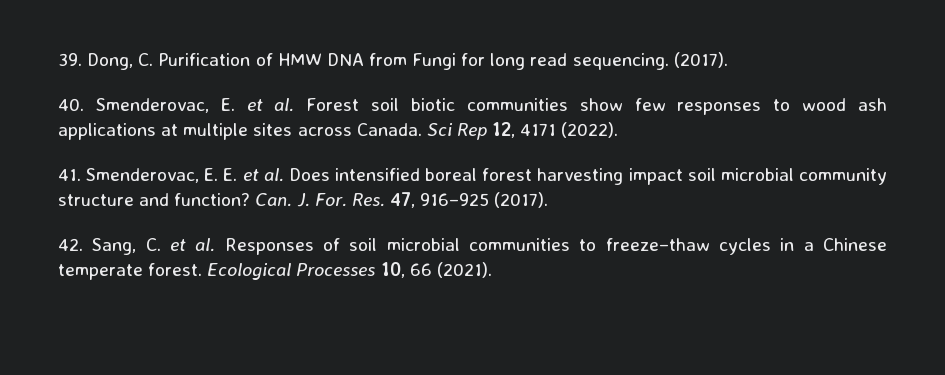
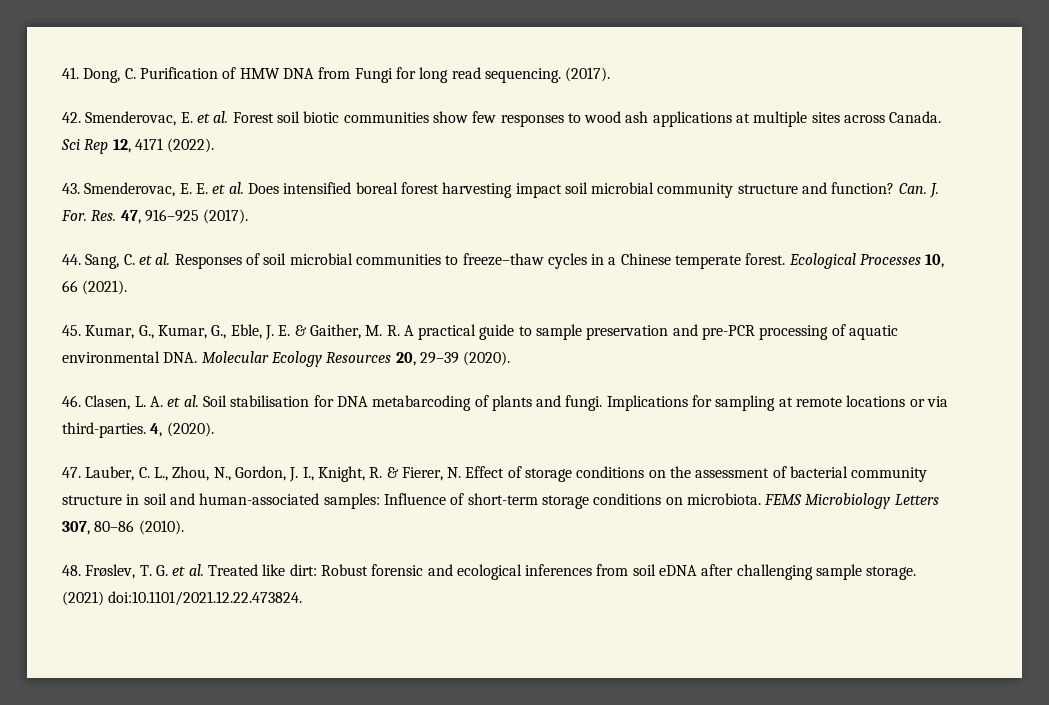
- 39. Dong, C. Purification of HMW DNA from Fungi for long read sequencing.
+ 41. Dong, C. Purification of HMW DNA from Fungi for long read sequencing.
- 40. Smenderovac, E. et al. Forest soil biotic communities show few responses to wood ash applications at multiple sites across Canada.
+ 42. Smenderovac, E. et al. Forest soil biotic communities show few responses to wood ash applications at multiple sites across Canada.
- 41. Smenderovac, E. E. et al. Does intensified boreal forest harvesting impact soil microbial community structure and function?
+ 43. Smenderovac, E. E. et al. Does intensified boreal forest harvesting impact soil microbial community structure and function?
- 42. Sang, C. et al. Responses of soil microbial communities to freeze–thaw cycles in a Chinese temperate forest.
+ 44. Sang, C. et al. Responses of soil microbial communities to freeze–thaw cycles in a Chinese temperate forest.
+ 45. Kumar, G., Kumar, G., Eble, J. E. & Gaither, M. R. A practical guide to sample preservation and pre-PCR processing of aquatic environmental DNA. Molecular Ecology Resources 20, 29–39 (2020).
+ 46. Clasen, L. A. et al. Soil stabilisation for DNA metabarcoding of plants and fungi. Implications for sampling at remote locations or via third-parties. 4, (2020).
+ 47. Lauber, C. L., Zhou, N., Gordon, J. I., Knight, R. & Fierer, N. Effect of storage conditions on the assessment of bacterial community structure in soil and human-associated samples: Influence of short-term storage conditions on microbiota. FEMS Microbiology Letters 307, 80–86 (2010).
+ 48. Frøslev, T. G. et al. Treated like dirt: Robust forensic and ecological inferences from soil eDNA after challenging sample storage. (2021) doi:10.1101/2021.12.22.473824.

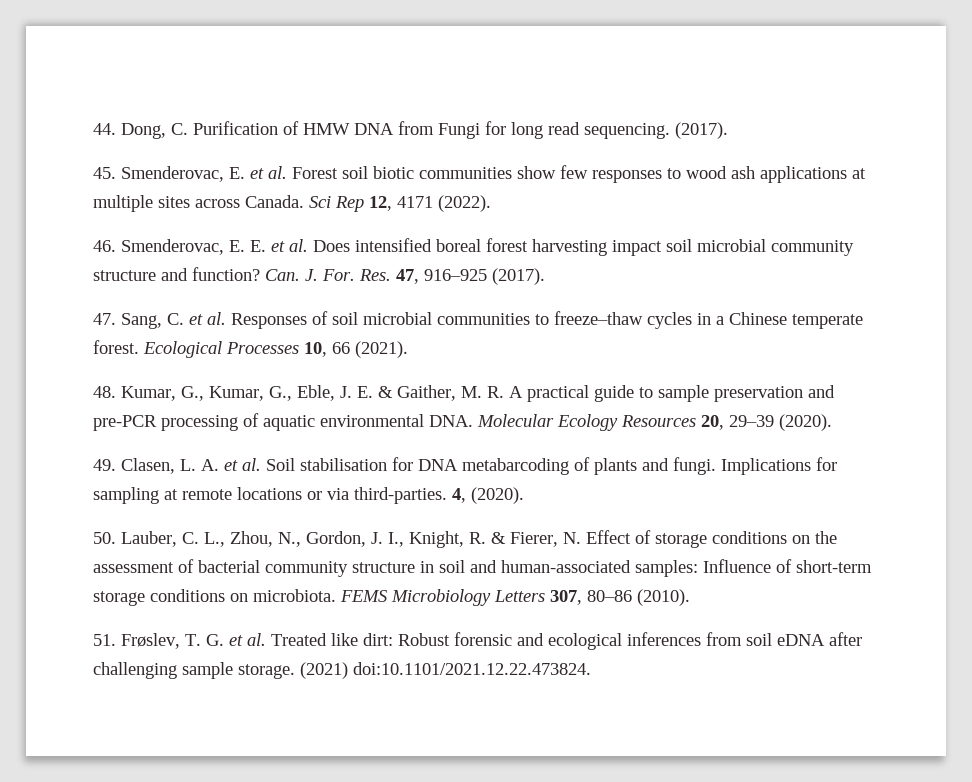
- 41. Dong, C. Purification of HMW DNA from Fungi for long read sequencing.
+ 44. Dong, C. Purification of HMW DNA from Fungi for long read sequencing.
- 42. Smenderovac, E. et al. Forest soil biotic communities show few responses to wood ash applications at multiple sites across Canada.
+ 45. Smenderovac, E. et al. Forest soil biotic communities show few responses to wood ash applications at multiple sites across Canada.
- 43. Smenderovac, E. E. et al. Does intensified boreal forest harvesting impact soil microbial community structure and function?
+ 46. Smenderovac, E. E. et al. Does intensified boreal forest harvesting impact soil microbial community structure and function?
- 44. Sang, C. et al. Responses of soil microbial communities to freeze–thaw cycles in a Chinese temperate forest.
+ 47. Sang, C. et al. Responses of soil microbial communities to freeze–thaw cycles in a Chinese temperate forest.
- 45. Kumar, G., Kumar, G., Eble, J. E. & Gaither, M. R. A practical guide to sample preservation and pre-PCR processing of aquatic environmental DNA. Molecular Ecology Resources 20, 29–39 (2020).
+ 48. Kumar, G., Kumar, G., Eble, J. E. & Gaither, M. R. A practical guide to sample preservation and pre-PCR processing of aquatic environmental DNA. Molecular Ecology Resources 20, 29–39 (2020).
- 46. Clasen, L. A. et al. Soil stabilisation for DNA metabarcoding of plants and fungi.
+ 49. Clasen, L. A. et al. Soil stabilisation for DNA metabarcoding of plants and fungi.
- 47. Lauber, C. L., Zhou, N., Gordon, J. I., Knight, R. & Fierer, N. Effect of storage conditions on the assessment of bacterial community structure in soil and human-associated samples: Influence of short-term storage conditions on microbiota.
+ 50. Lauber, C. L., Zhou, N., Gordon, J. I., Knight, R. & Fierer, N. Effect of storage conditions on the assessment of bacterial community structure in soil and human-associated samples: Influence of short-term storage conditions on microbiota.
- 48. Frøslev, T. G. et al. Treated like dirt: Robust forensic and ecological inferences from soil eDNA after challenging sample storage.
+ 51. Frøslev, T. G. et al. Treated like dirt: Robust forensic and ecological inferences from soil eDNA after challenging sample storage.

